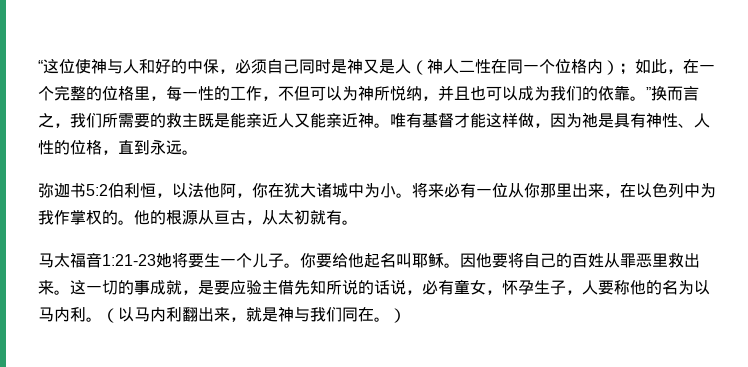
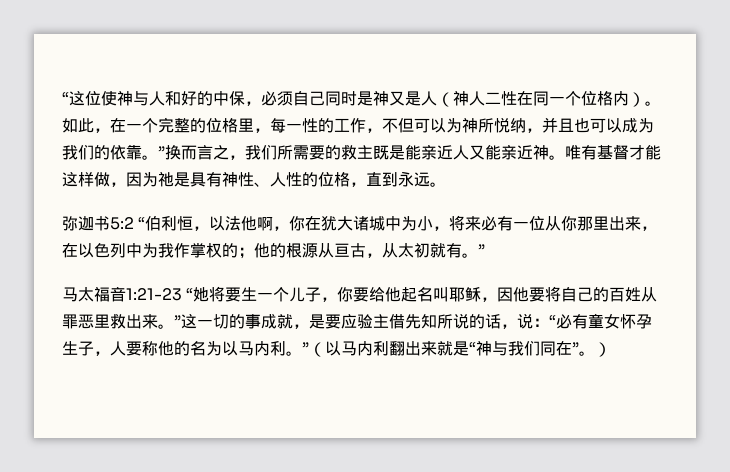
- “这位使神与人和好的中保，必须自己同时是神又是人（神人二性在同一个位格内）；如此，在一个完整的位格里，每一性的工作，不但可以为神所悦纳，并且也可以成为我们的依靠。”换而言之，我们所需要的救主既是能亲近人又能亲近神。
+ “这位使神与人和好的中保，必须自己同时是神又是人（神人二性在同一个位格内）。如此，在一个完整的位格里，每一性的工作，不但可以为神所悦纳，并且也可以成为我们的依靠。”换而言之，我们所需要的救主既是能亲近人又能亲近神。
- 弥迦书5:2伯利恒，以法他阿，你在犹大诸城中为小。将来必有一位从你那里出来，在以色列中为我作掌权的。他的根源从亘古，从太初就有。
+ 弥迦书5:2 “伯利恒，以法他啊，你在犹大诸城中为小，将来必有一位从你那里出来，在以色列中为我作掌权的；他的根源从亘古，从太初就有。”
- 马太福音1:21-23她将要生一个儿子。你要给他起名叫耶稣。因他要将自己的百姓从罪恶里救出来。这一切的事成就，是要应验主借先知所说的话说，必有童女，怀孕生子，人要称他的名为以马内利。（以马内利翻出来，就是神与我们同在。）
+ 马太福音1:21-23 “她将要生一个儿子，你要给他起名叫耶稣，因他要将自己的百姓从罪恶里救出来。”这一切的事成就，是要应验主借先知所说的话，说：“必有童女怀孕生子，人要称他的名为以马内利。”（以马内利翻出来就是“神与我们同在”。）

